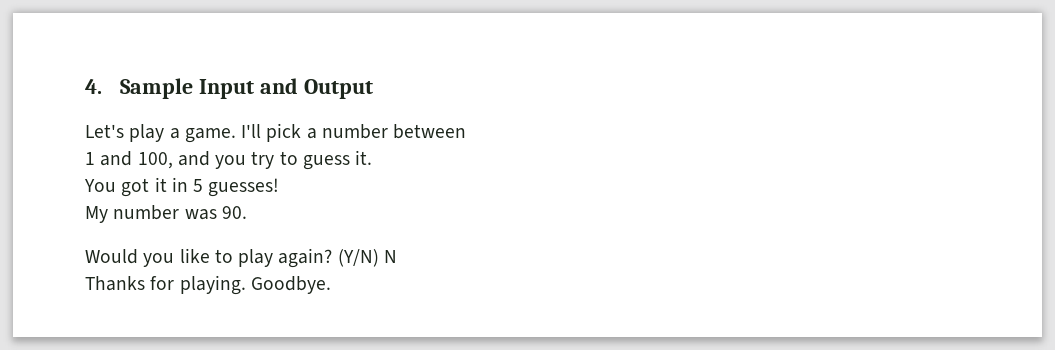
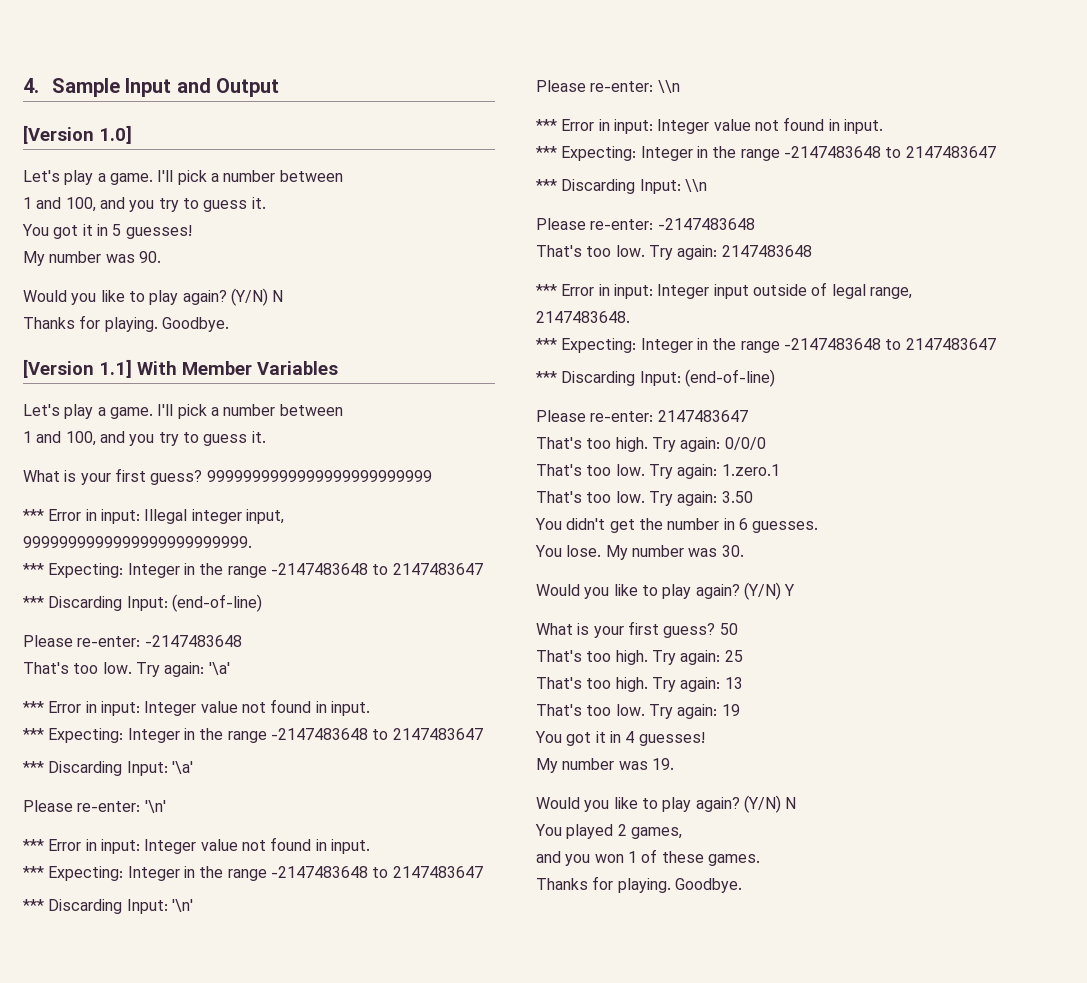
+ [Version 1.0]
+ [Version 1.1] With Member Variables
+ Let's play a game. I'll pick a number between
+ 1 and 100, and you try to guess it.
+ What is your first guess? 9999999999999999999999999
+ *** Error in input: Illegal integer input, 9999999999999999999999999.
+ *** Expecting: Integer in the range -2147483648 to 2147483647
+ *** Discarding Input: (end-of-line)
+ Please re-enter: -2147483648
+ That's too low. Try again: '\a'
+ *** Error in input: Integer value not found in input.
+ *** Expecting: Integer in the range -2147483648 to 2147483647
+ *** Discarding Input: '\a'
+ Please re-enter: '\n'
+ *** Error in input: Integer value not found in input.
+ *** Expecting: Integer in the range -2147483648 to 2147483647
+ *** Discarding Input: '\n'
+ Please re-enter: \\n
+ *** Error in input: Integer value not found in input.
+ *** Expecting: Integer in the range -2147483648 to 2147483647
+ *** Discarding Input: \\n
+ Please re-enter: -2147483648
+ That's too low. Try again: 2147483648
+ *** Error in input: Integer input outside of legal range, 2147483648.
+ *** Expecting: Integer in the range -2147483648 to 2147483647
+ *** Discarding Input: (end-of-line)
+ Please re-enter: 2147483647
+ That's too high. Try again: 0/0/0
+ That's too low. Try again: 1.zero.1
+ That's too low. Try again: 3.50
+ You didn't get the number in 6 guesses.
+ You lose. My number was 30.
+ Would you like to play again? (Y/N) Y
+ What is your first guess? 50
+ That's too high. Try again: 25
+ That's too high. Try again: 13
+ That's too low. Try again: 19
+ You got it in 4 guesses!
+ My number was 19.
+ Would you like to play again? (Y/N) N
+ You played 2 games,
+ and you won 1 of these games.
+ Thanks for playing. Goodbye.

